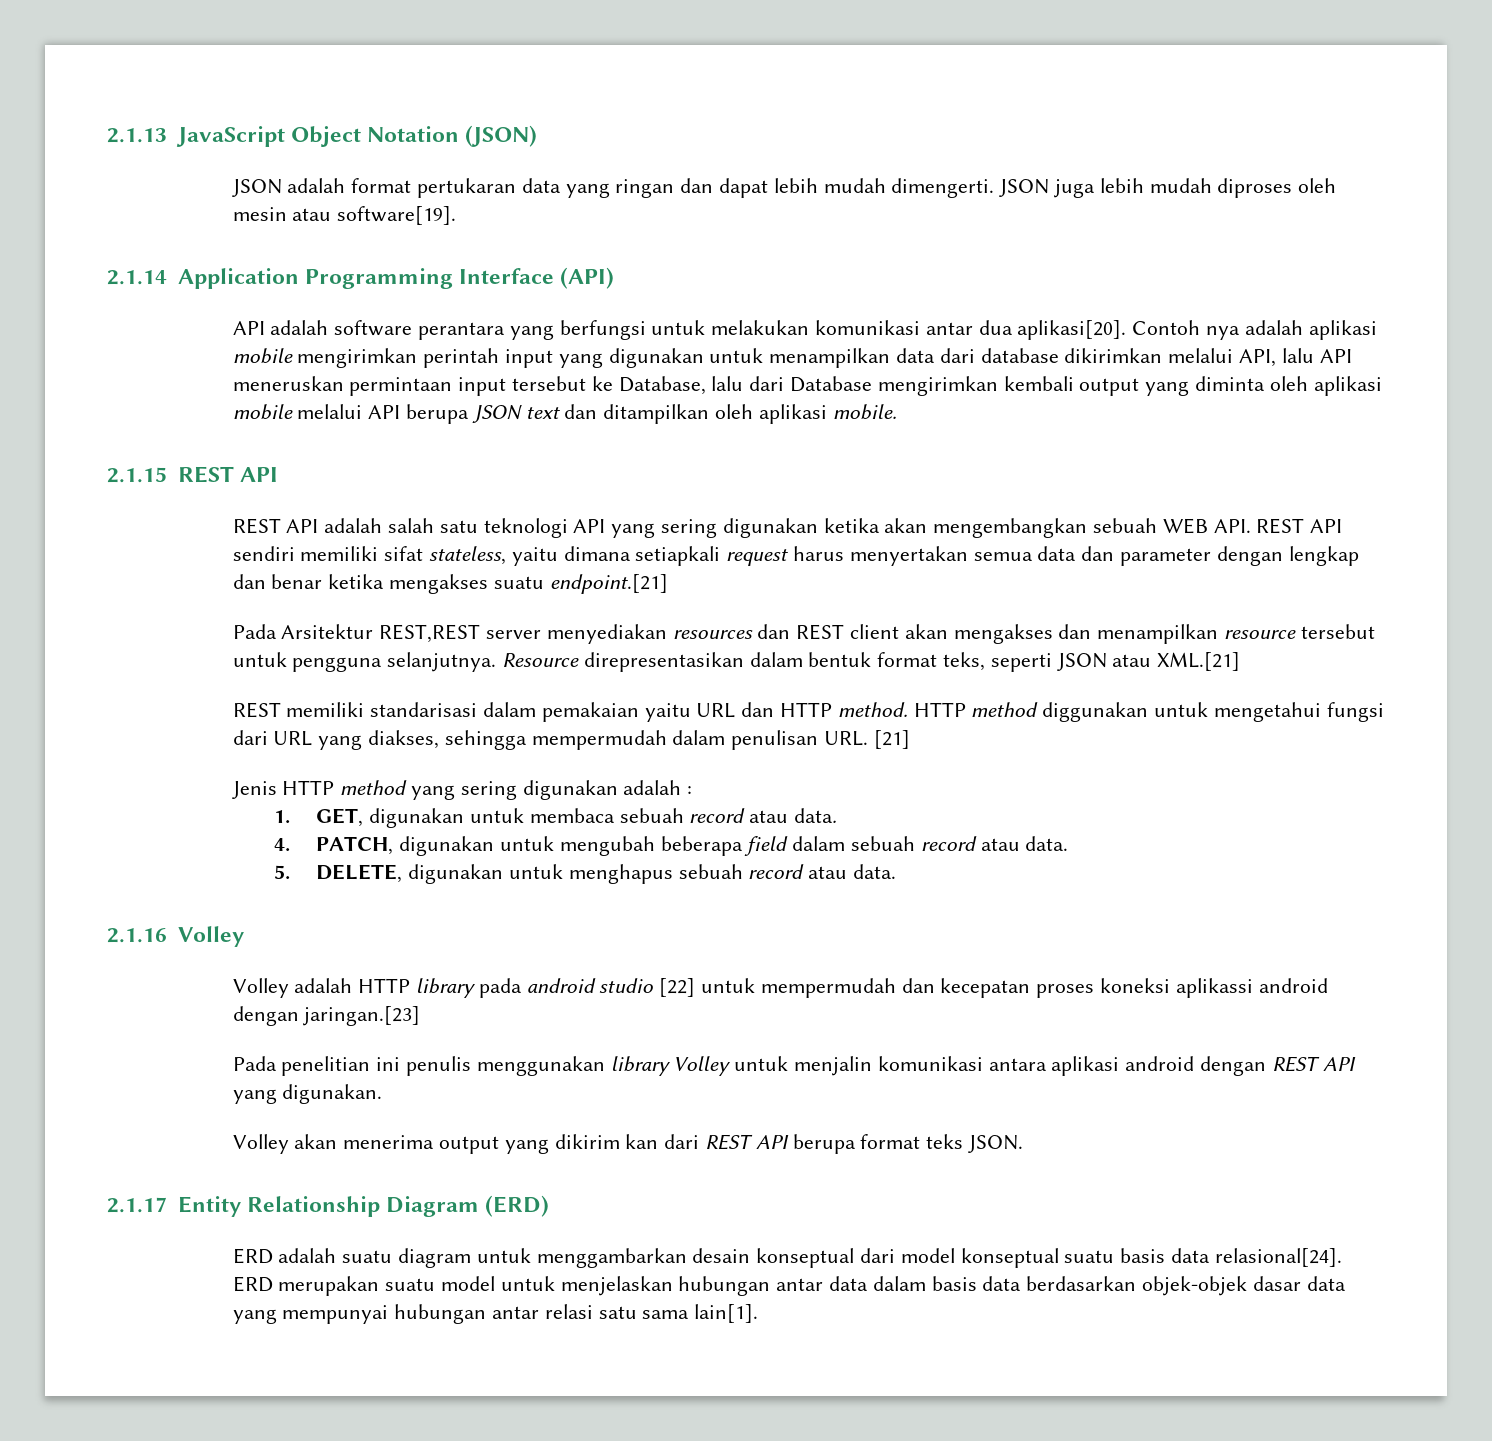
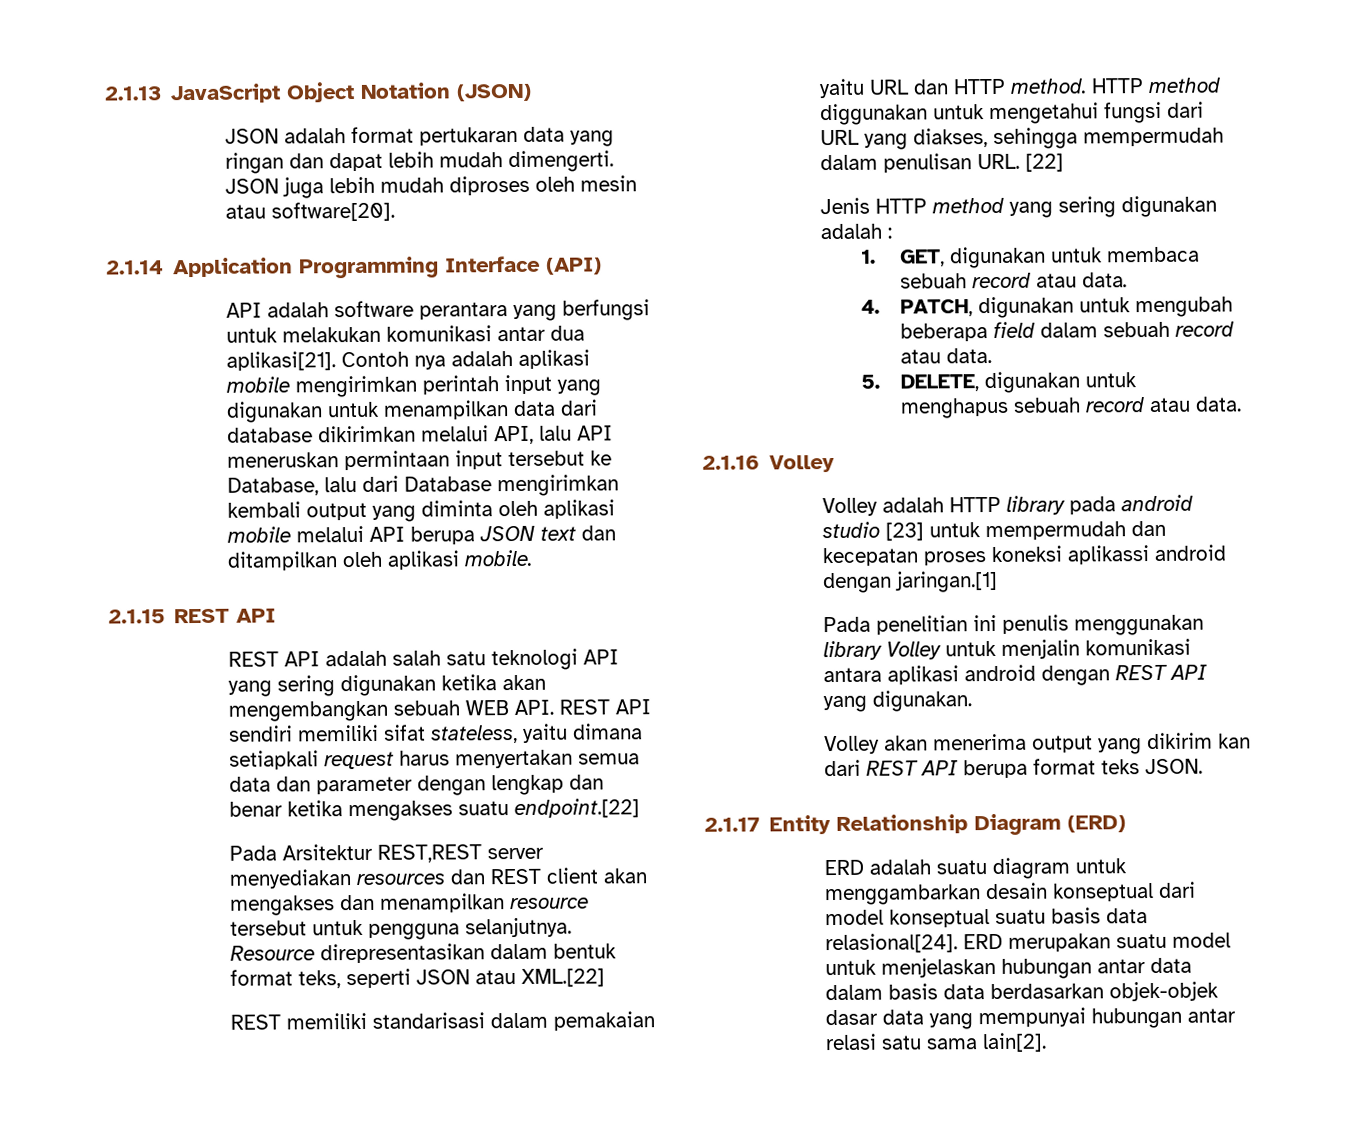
- JSON juga lebih mudah diproses oleh mesin atau software[19].
+ JSON juga lebih mudah diproses oleh mesin atau software[20].
- API adalah software perantara yang berfungsi untuk melakukan komunikasi antar dua aplikasi[20].
+ API adalah software perantara yang berfungsi untuk melakukan komunikasi antar dua aplikasi[21].
- REST API adalah salah satu teknologi API yang sering digunakan ketika akan mengembangkan sebuah WEB API. REST API sendiri memiliki sifat stateless, yaitu dimana setiapkali request harus menyertakan semua data dan parameter dengan lengkap dan benar ketika mengakses suatu endpoint.[21]
+ REST API adalah salah satu teknologi API yang sering digunakan ketika akan mengembangkan sebuah WEB API. REST API sendiri memiliki sifat stateless, yaitu dimana setiapkali request harus menyertakan semua data dan parameter dengan lengkap dan benar ketika mengakses suatu endpoint.[22]
- Resource direpresentasikan dalam bentuk format teks, seperti JSON atau XML.[21]
+ Resource direpresentasikan dalam bentuk format teks, seperti JSON atau XML.[22]
- HTTP method diggunakan untuk mengetahui fungsi dari URL yang diakses, sehingga mempermudah dalam penulisan URL. [21]
+ HTTP method diggunakan untuk mengetahui fungsi dari URL yang diakses, sehingga mempermudah dalam penulisan URL. [22]
- Volley adalah HTTP library pada android studio [22] untuk mempermudah dan kecepatan proses koneksi aplikassi android dengan jaringan.[23]
+ Volley adalah HTTP library pada android studio [23] untuk mempermudah dan kecepatan proses koneksi aplikassi android dengan jaringan.[1]
- ERD merupakan suatu model untuk menjelaskan hubungan antar data dalam basis data berdasarkan objek-objek dasar data yang mempunyai hubungan antar relasi satu sama lain[1].
+ ERD merupakan suatu model untuk menjelaskan hubungan antar data dalam basis data berdasarkan objek-objek dasar data yang mempunyai hubungan antar relasi satu sama lain[2].

